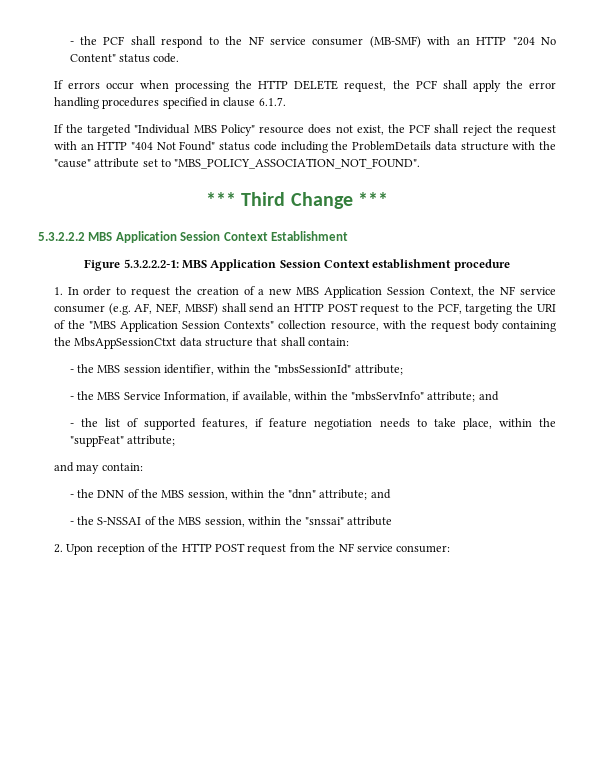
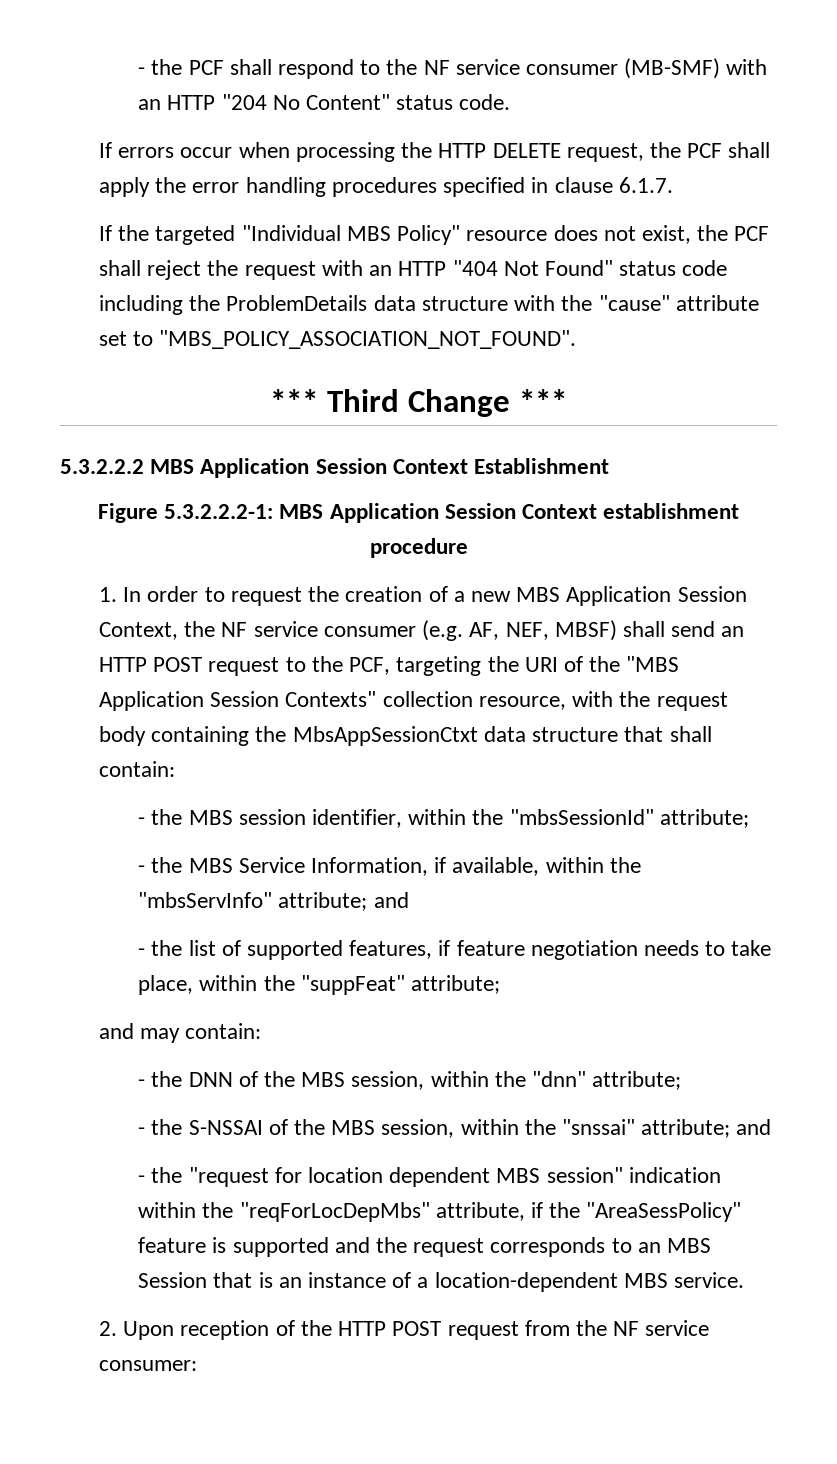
- - the DNN of the MBS session, within the "dnn" attribute; and
+ - the DNN of the MBS session, within the "dnn" attribute;
- - the S-NSSAI of the MBS session, within the "snssai" attribute
+ - the S-NSSAI of the MBS session, within the "snssai" attribute; and
+ - the "request for location dependent MBS session" indication within the "reqForLocDepMbs" attribute, if the "AreaSessPolicy" feature is supported and the request corresponds to an MBS Session that is an instance of a location-dependent MBS service.

